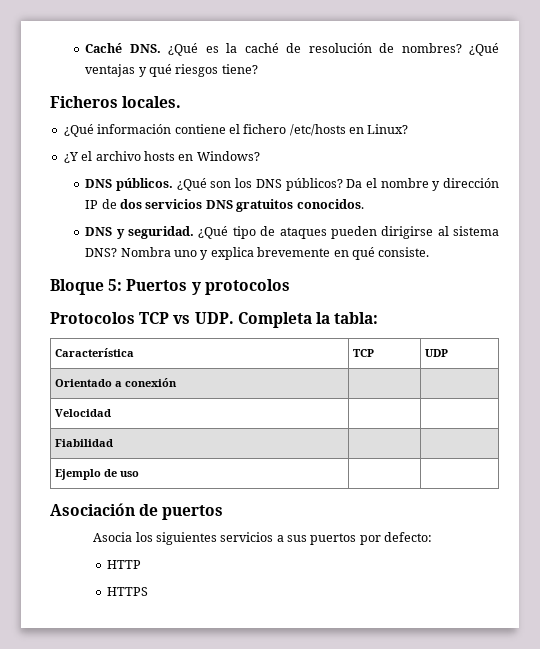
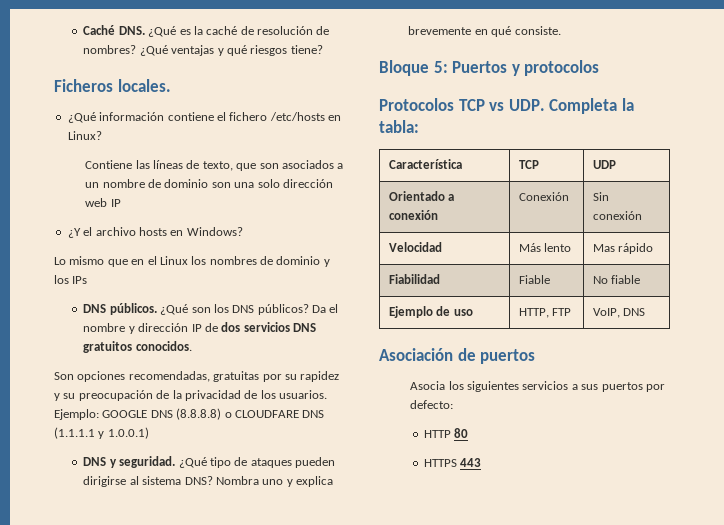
+ Contiene las líneas de texto, que son asociados a un nombre de dominio son una solo dirección web IP
+ Lo mismo que en el Linux los nombres de dominio y los IPs
+ Son opciones recomendadas, gratuitas por su rapidez y su preocupación de la privacidad de los usuarios. Ejemplo: GOOGLE DNS (8.8.8.8) o CLOUDFARE DNS (1.1.1.1 y 1.0.0.1)
- Orientado a conexión | |
- Velocidad | |
- Fiabilidad | |
+ Orientado a conexión | Conexión | Sin conexión
+ Velocidad | Más lento | Mas rápido
+ Fiabilidad | Fiable | No fiable
- Ejemplo de uso | |
+ Ejemplo de uso | HTTP, FTP | VoIP, DNS
- HTTP
+ HTTP 80
- HTTPS
+ HTTPS 443

